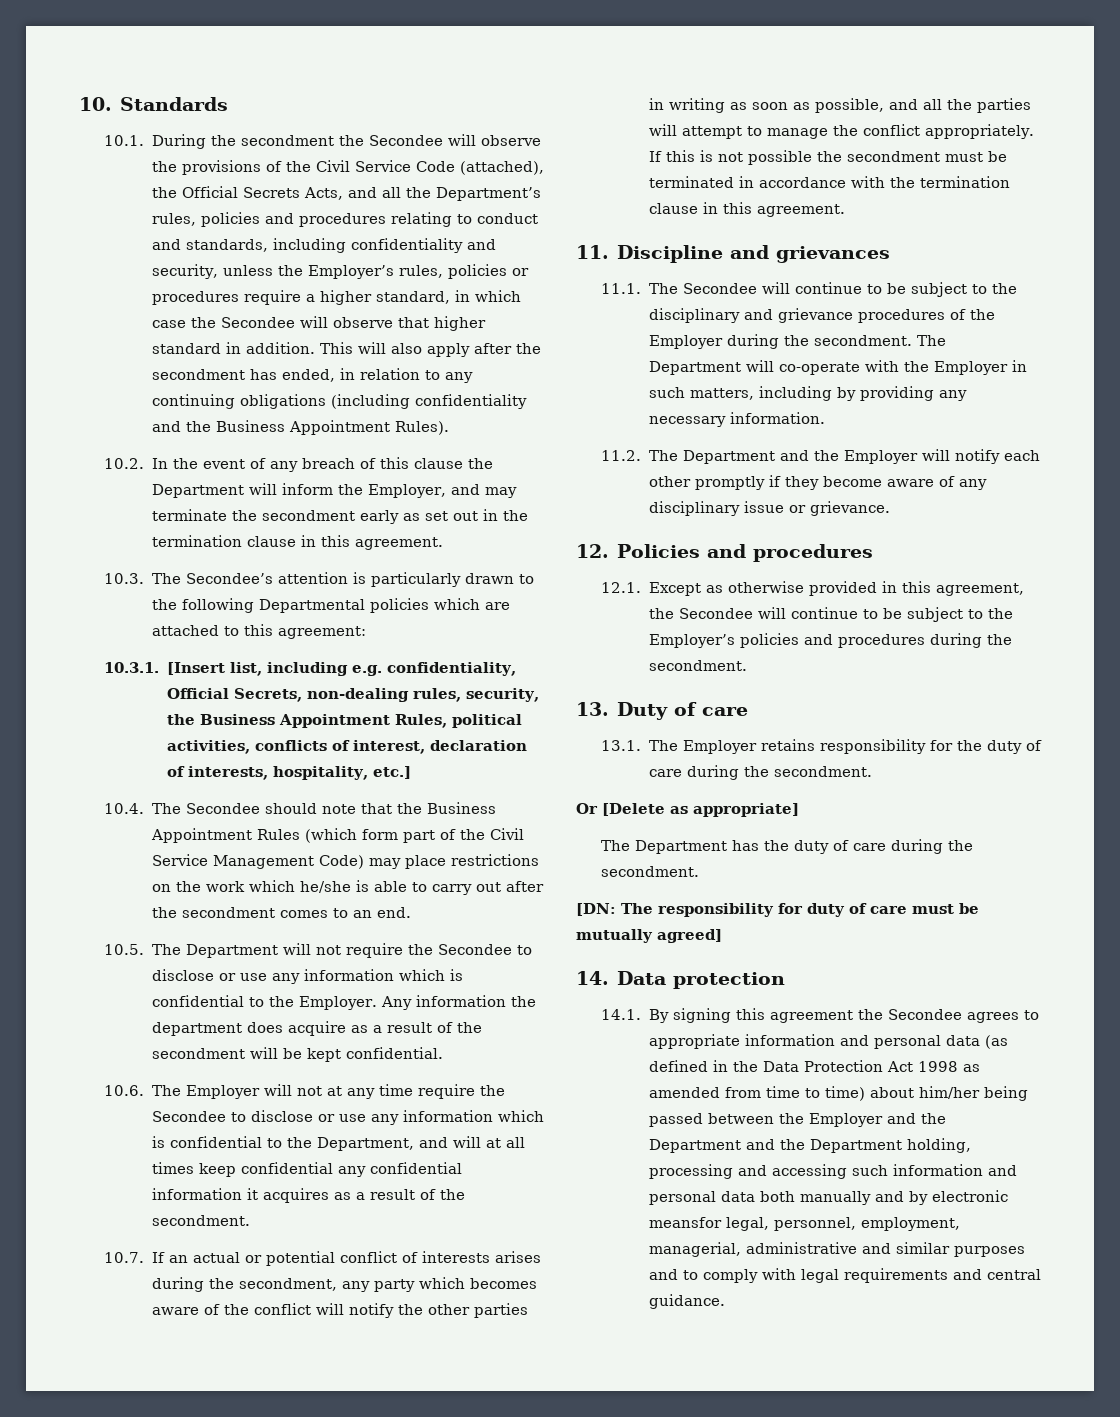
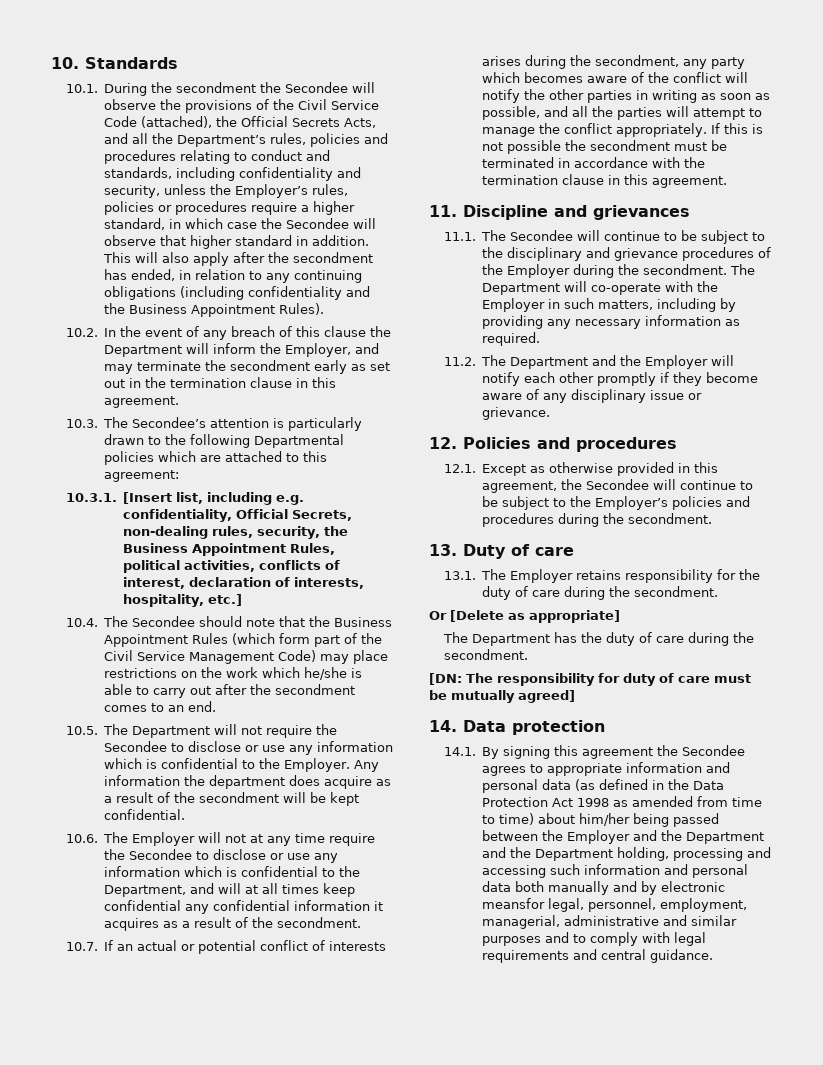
- The Department will co-operate with the Employer in such matters, including by providing any necessary information.
+ The Department will co-operate with the Employer in such matters, including by providing any necessary information as required.

